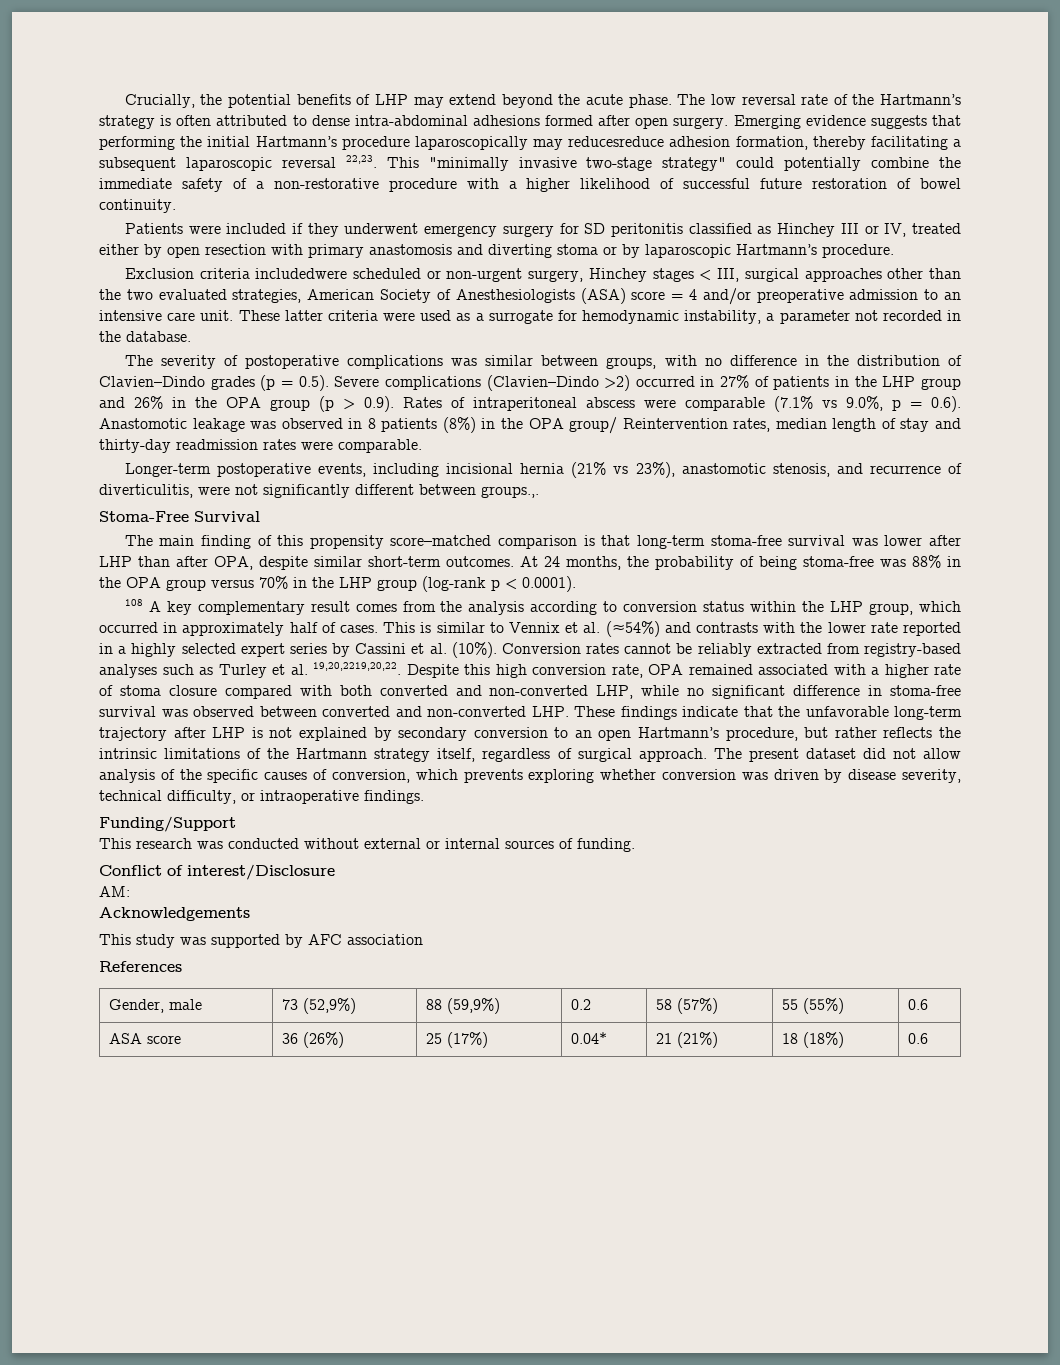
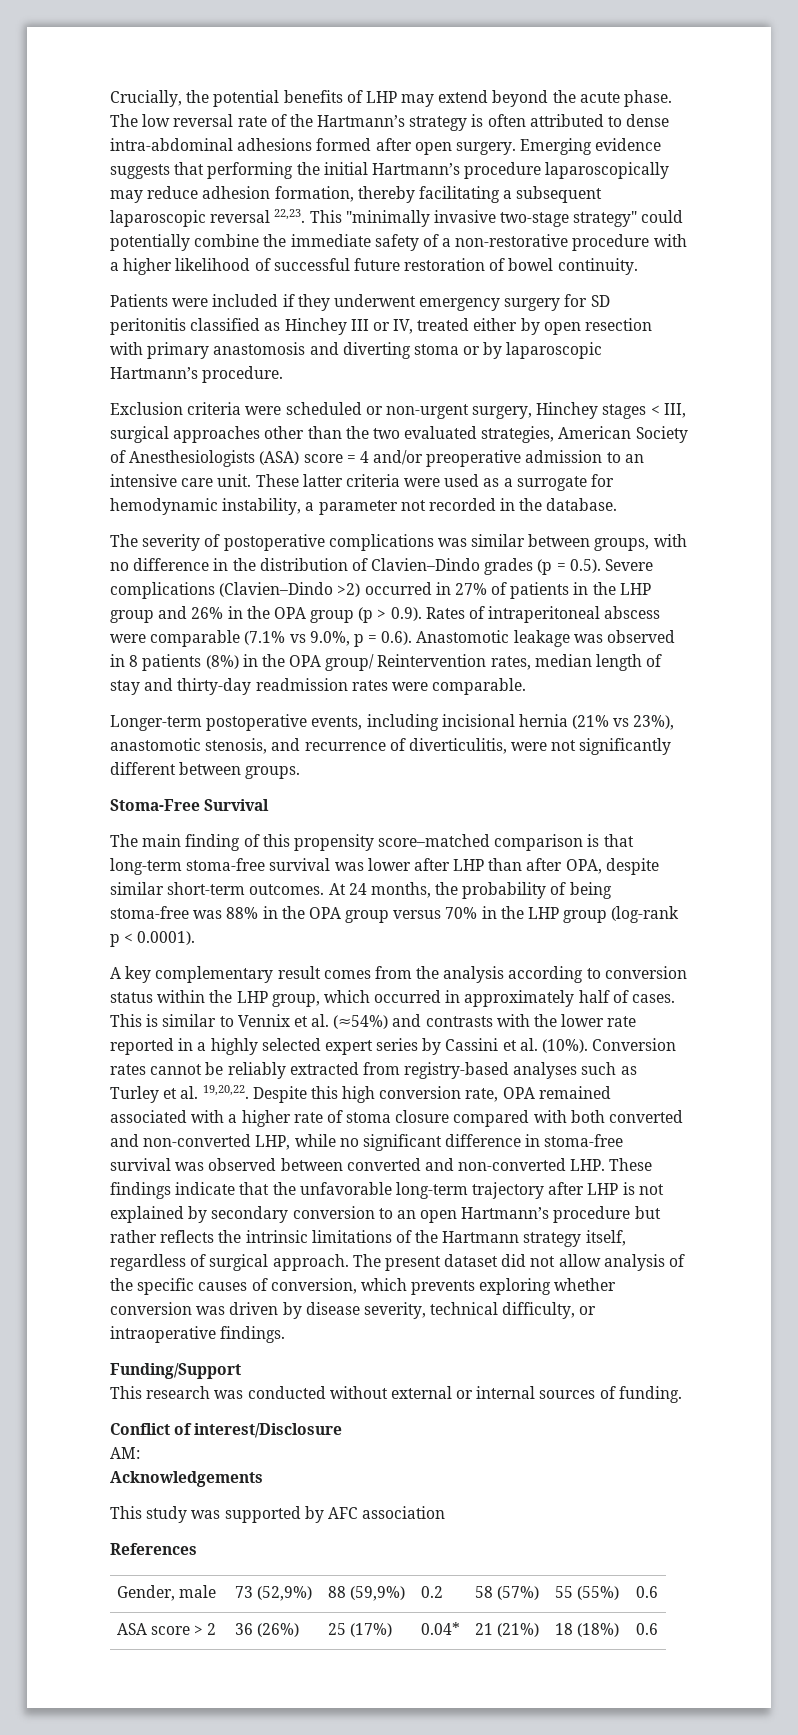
- Emerging evidence suggests that performing the initial Hartmann’s procedure laparoscopically may reducesreduce adhesion formation, thereby facilitating a subsequent laparoscopic reversal 22,23.
+ Emerging evidence suggests that performing the initial Hartmann’s procedure laparoscopically may reduce adhesion formation, thereby facilitating a subsequent laparoscopic reversal 22,23.
- Exclusion criteria includedwere scheduled or non-urgent surgery, Hinchey stages < III, surgical approaches other than the two evaluated strategies, American Society of Anesthesiologists (ASA) score = 4 and/or preoperative admission to an intensive care unit.
+ Exclusion criteria were scheduled or non-urgent surgery, Hinchey stages < III, surgical approaches other than the two evaluated strategies, American Society of Anesthesiologists (ASA) score = 4 and/or preoperative admission to an intensive care unit.
- Longer-term postoperative events, including incisional hernia (21% vs 23%), anastomotic stenosis, and recurrence of diverticulitis, were not significantly different between groups.,.
+ Longer-term postoperative events, including incisional hernia (21% vs 23%), anastomotic stenosis, and recurrence of diverticulitis, were not significantly different between groups.
- 108 A key complementary result comes from the analysis according to conversion status within the LHP group, which occurred in approximately half of cases.
+ A key complementary result comes from the analysis according to conversion status within the LHP group, which occurred in approximately half of cases.
- Conversion rates cannot be reliably extracted from registry-based analyses such as Turley et al. 19,20,2219,20,22.
+ Conversion rates cannot be reliably extracted from registry-based analyses such as Turley et al. 19,20,22.
- Despite this high conversion rate, OPA remained associated with a higher rate of stoma closure compared with both converted and non-converted LHP, while no significant difference in stoma-free survival was observed between converted and non-converted LHP. These findings indicate that the unfavorable long-term trajectory after LHP is not explained by secondary conversion to an open Hartmann’s procedure, but rather reflects the intrinsic limitations of the Hartmann strategy itself, regardless of surgical approach.
+ Despite this high conversion rate, OPA remained associated with a higher rate of stoma closure compared with both converted and non-converted LHP, while no significant difference in stoma-free survival was observed between converted and non-converted LHP. These findings indicate that the unfavorable long-term trajectory after LHP is not explained by secondary conversion to an open Hartmann’s procedure but rather reflects the intrinsic limitations of the Hartmann strategy itself, regardless of surgical approach.
- ASA score | 36 (26%) | 25 (17%) | 0.04* | 21 (21%) | 18 (18%) | 0.6
+ ASA score > 2 | 36 (26%) | 25 (17%) | 0.04* | 21 (21%) | 18 (18%) | 0.6

